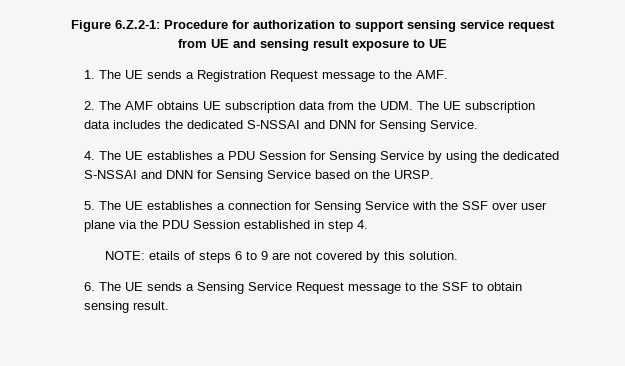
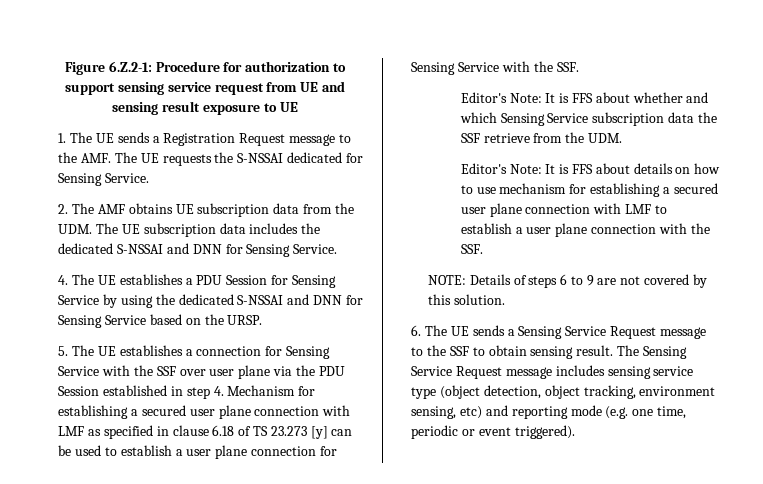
- 1. The UE sends a Registration Request message to the AMF.
+ 1. The UE sends a Registration Request message to the AMF. The UE requests the S-NSSAI dedicated for Sensing Service.
- 5. The UE establishes a connection for Sensing Service with the SSF over user plane via the PDU Session established in step 4.
+ 5. The UE establishes a connection for Sensing Service with the SSF over user plane via the PDU Session established in step 4. Mechanism for establishing a secured user plane connection with LMF as specified in clause 6.18 of TS 23.273 [y] can be used to establish a user plane connection for Sensing Service with the SSF.
+ Editor's Note: It is FFS about whether and which Sensing Service subscription data the SSF retrieve from the UDM.
+ Editor's Note: It is FFS about details on how to use mechanism for establishing a secured user plane connection with LMF to establish a user plane connection with the SSF.
- NOTE: etails of steps 6 to 9 are not covered by this solution.
+ NOTE: Details of steps 6 to 9 are not covered by this solution.
+ The Sensing Service Request message includes sensing service type (object detection, object tracking, environment sensing, etc) and reporting mode (e.g. one time, periodic or event triggered).

